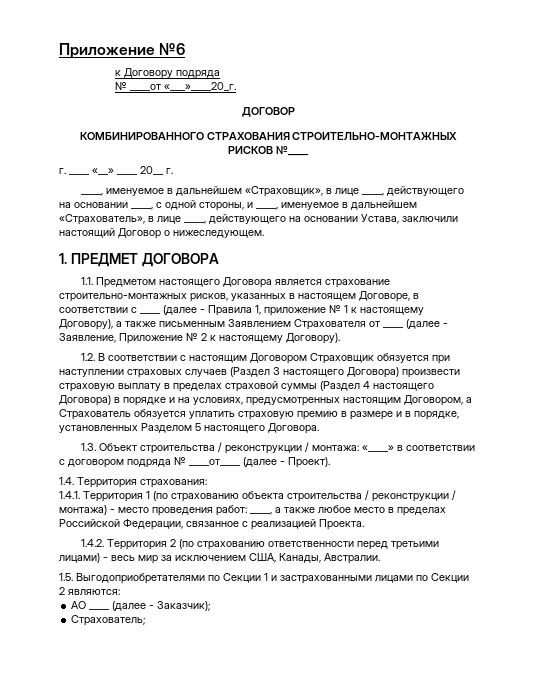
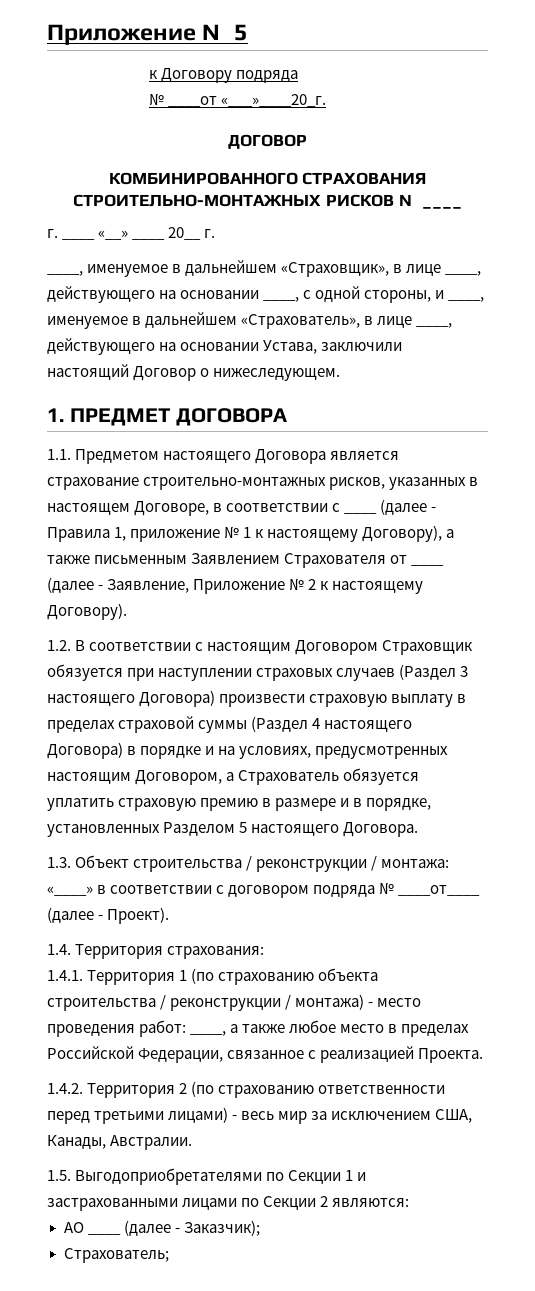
- Приложение №6
+ Приложение №5

